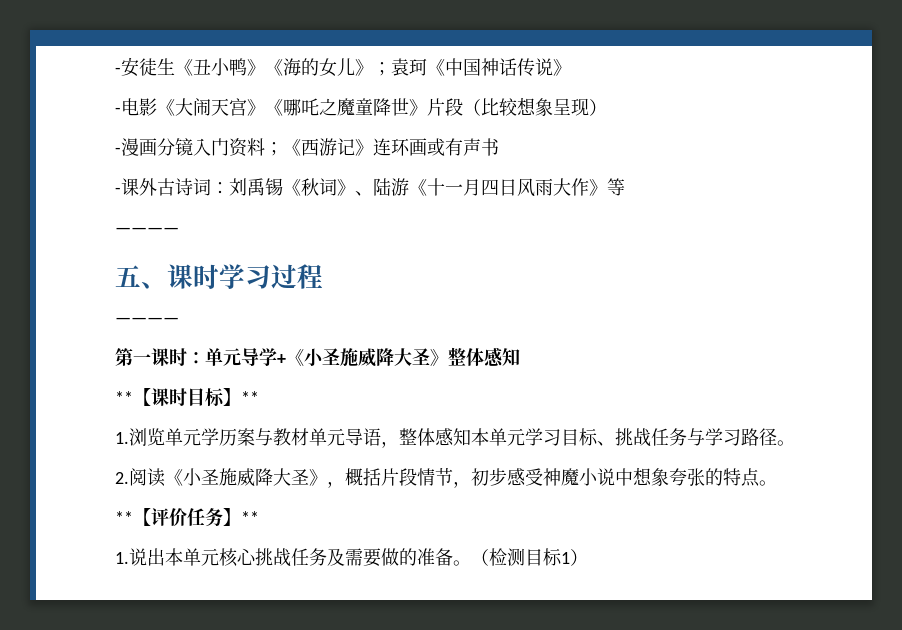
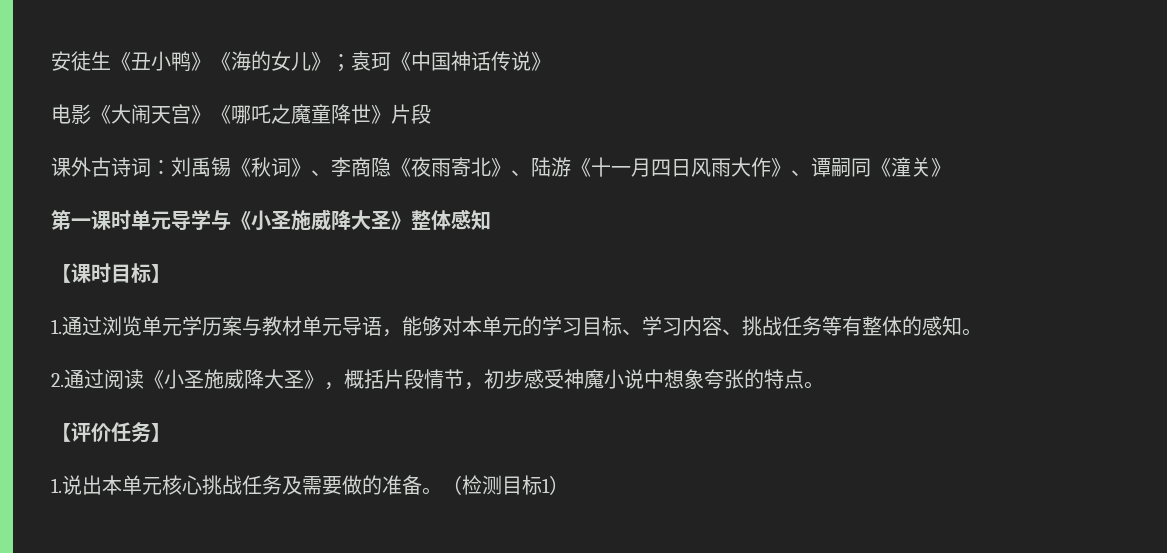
- -安徒生《丑小鸭》《海的女儿》；袁珂《中国神话传说》
+ 安徒生《丑小鸭》《海的女儿》；袁珂《中国神话传说》
- -电影《大闹天宫》《哪吒之魔童降世》片段（比较想象呈现）
- -漫画分镜入门资料；《西游记》连环画或有声书
- -课外古诗词：刘禹锡《秋词》、陆游《十一月四日风雨大作》等
- ————
- 五、课时学习过程
- ————
+ 电影《大闹天宫》《哪吒之魔童降世》片段
+ 课外古诗词：刘禹锡《秋词》、李商隐《夜雨寄北》、陆游《十一月四日风雨大作》、谭嗣同《潼关》
- 第一课时：单元导学+《小圣施威降大圣》整体感知
+ 第一课时单元导学与《小圣施威降大圣》整体感知
- **【课时目标】**
- 1.浏览单元学历案与教材单元导语，整体感知本单元学习目标、挑战任务与学习路径。
+ 【课时目标】
+ 1.通过浏览单元学历案与教材单元导语，能够对本单元的学习目标、学习内容、挑战任务等有整体的感知。
- 2.阅读《小圣施威降大圣》，概括片段情节，初步感受神魔小说中想象夸张的特点。
+ 2.通过阅读《小圣施威降大圣》，概括片段情节，初步感受神魔小说中想象夸张的特点。
- **【评价任务】**
+ 【评价任务】

